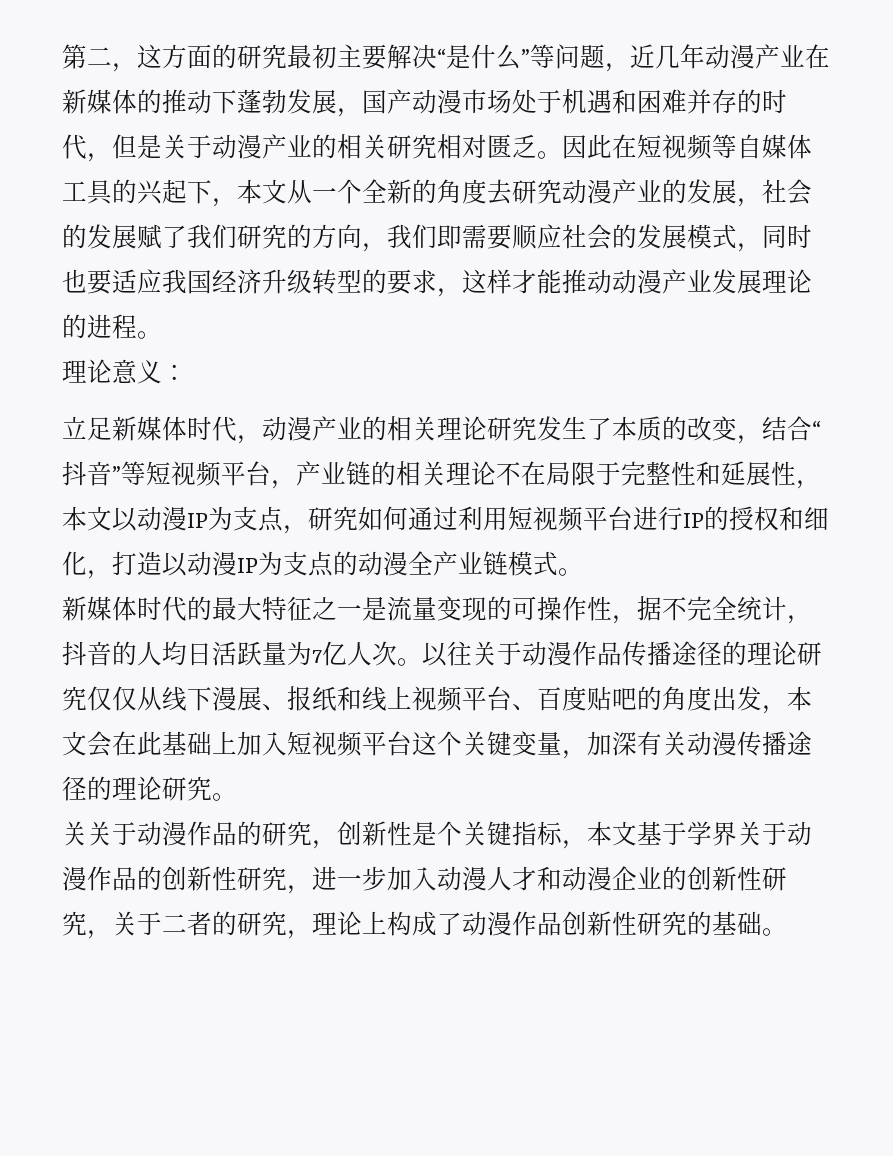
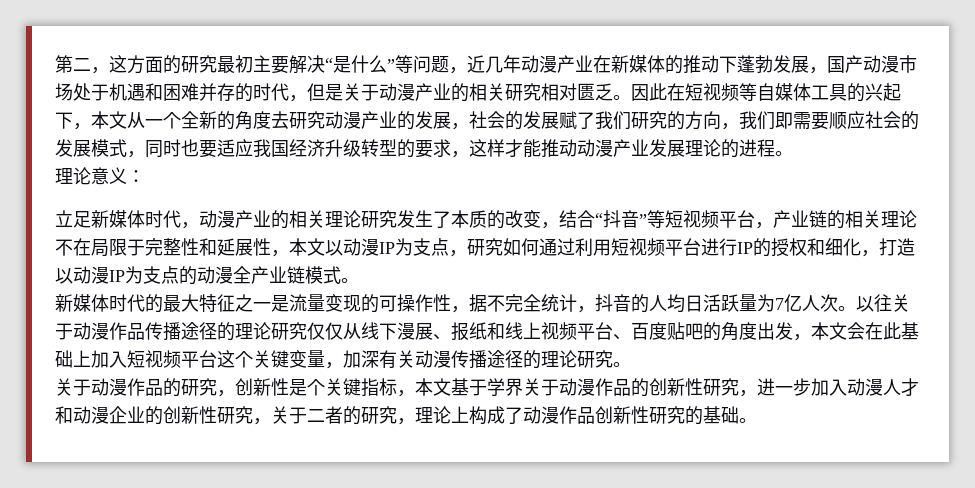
- 关关于动漫作品的研究，创新性是个关键指标，本文基于学界关于动漫作品的创新性研究，进一步加入动漫人才和动漫企业的创新性研究，关于二者的研究，理论上构成了动漫作品创新性研究的基础。
+ 关于动漫作品的研究，创新性是个关键指标，本文基于学界关于动漫作品的创新性研究，进一步加入动漫人才和动漫企业的创新性研究，关于二者的研究，理论上构成了动漫作品创新性研究的基础。

